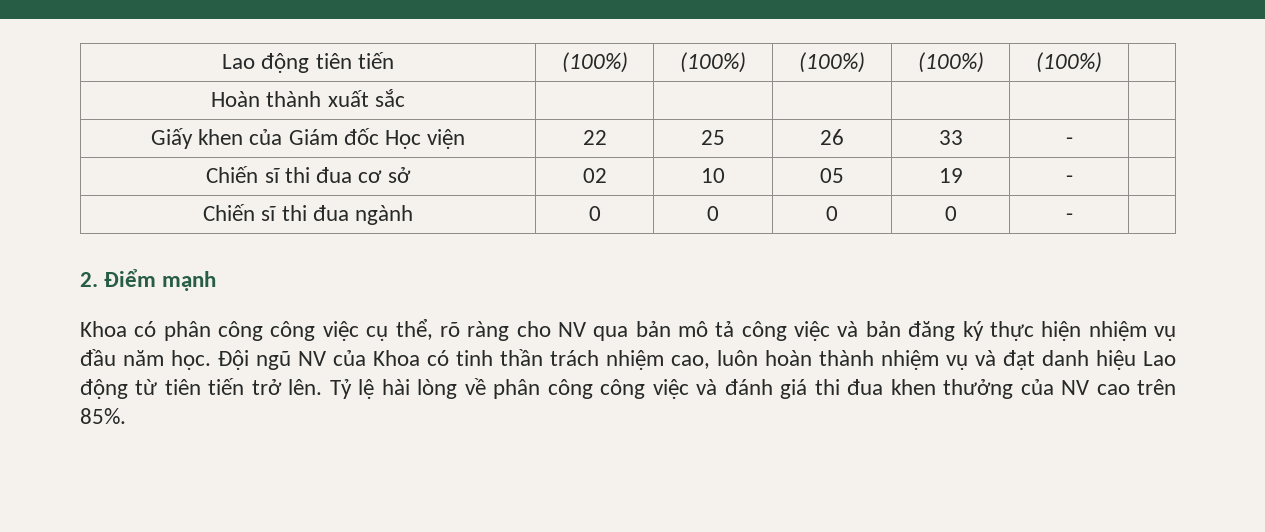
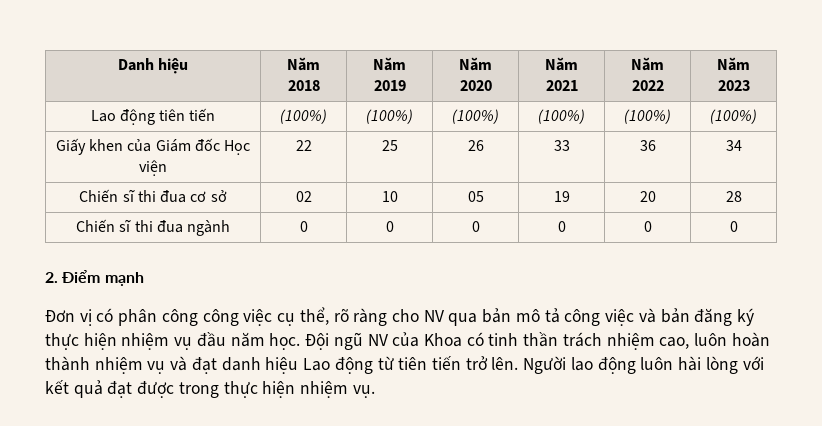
+ Danh hiệu | Năm 2018 | Năm 2019 | Năm 2020 | Năm 2021 | Năm 2022 | Năm 2023
- Lao động tiên tiến | (100%) | (100%) | (100%) | (100%) | (100%) |
- Hoàn thành xuất sắc | | | | | |
+ Lao động tiên tiến | (100%) | (100%) | (100%) | (100%) | (100%) | (100%)
- Giấy khen của Giám đốc Học viện | 22 | 25 | 26 | 33 | - |
+ Giấy khen của Giám đốc Học viện | 22 | 25 | 26 | 33 | 36 | 34
- Chiến sĩ thi đua cơ sở | 02 | 10 | 05 | 19 | - |
+ Chiến sĩ thi đua cơ sở | 02 | 10 | 05 | 19 | 20 | 28
- Chiến sĩ thi đua ngành | 0 | 0 | 0 | 0 | - |
+ Chiến sĩ thi đua ngành | 0 | 0 | 0 | 0 | 0 | 0
- Khoa có phân công công việc cụ thể, rõ ràng cho NV qua bản mô tả công việc và bản đăng ký thực hiện nhiệm vụ đầu năm học.
+ Đơn vị có phân công công việc cụ thể, rõ ràng cho NV qua bản mô tả công việc và bản đăng ký thực hiện nhiệm vụ đầu năm học.
- Tỷ lệ hài lòng về phân công công việc và đánh giá thi đua khen thưởng của NV cao trên 85%.
+ Người lao động luôn hài lòng với kết quả đạt được trong thực hiện nhiệm vụ.

